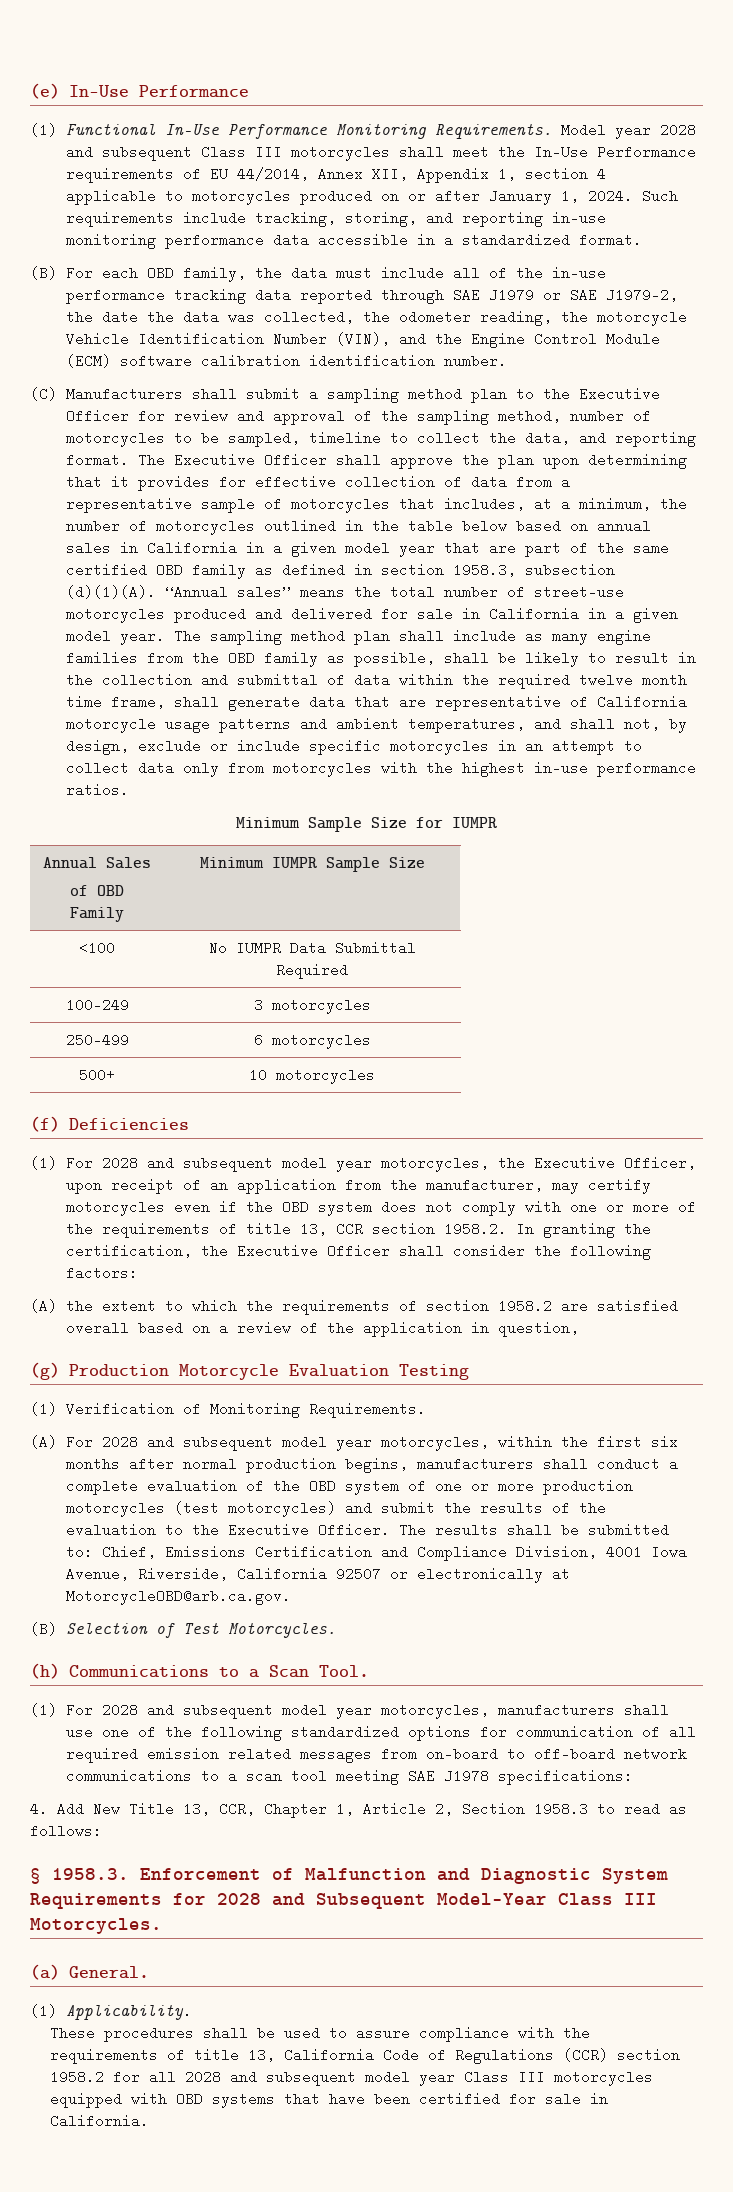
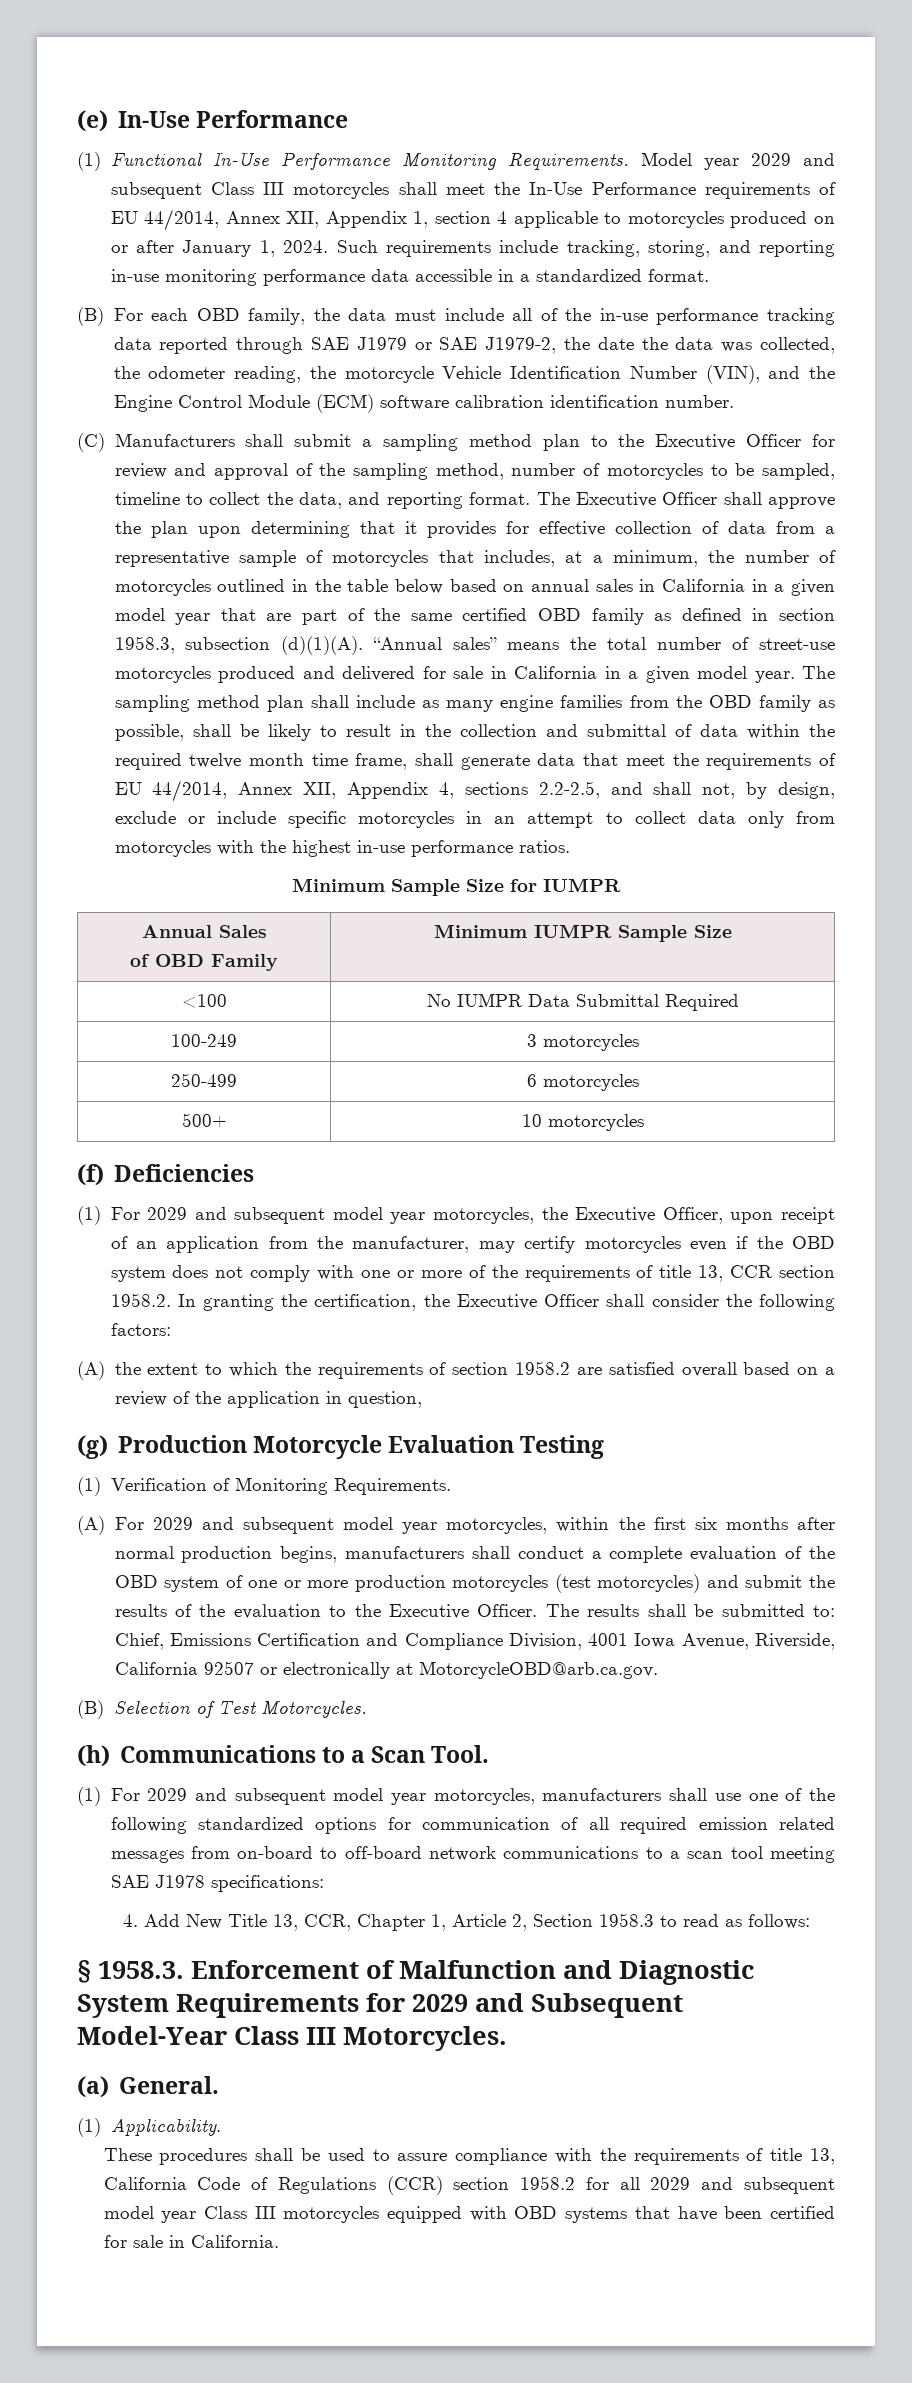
- Model year 2028 and subsequent Class III motorcycles shall meet the In-Use Performance requirements of EU 44/2014, Annex XII, Appendix 1, section 4 applicable to motorcycles produced on or after January 1, 2024.
+ Model year 2029 and subsequent Class III motorcycles shall meet the In-Use Performance requirements of EU 44/2014, Annex XII, Appendix 1, section 4 applicable to motorcycles produced on or after January 1, 2024.
- The sampling method plan shall include as many engine families from the OBD family as possible, shall be likely to result in the collection and submittal of data within the required twelve month time frame, shall generate data that are representative of California motorcycle usage patterns and ambient temperatures, and shall not, by design, exclude or include specific motorcycles in an attempt to collect data only from motorcycles with the highest in-use performance ratios.
+ The sampling method plan shall include as many engine families from the OBD family as possible, shall be likely to result in the collection and submittal of data within the required twelve month time frame, shall generate data that meet the requirements of EU 44/2014, Annex XII, Appendix 4, sections 2.2-2.5, and shall not, by design, exclude or include specific motorcycles in an attempt to collect data only from motorcycles with the highest in-use performance ratios.
- (1) For 2028 and subsequent model year motorcycles, the Executive Officer, upon receipt of an application from the manufacturer, may certify motorcycles even if the OBD system does not comply with one or more of the requirements of title 13, CCR section 1958.2. In granting the certification, the Executive Officer shall consider the following factors:
+ (1) For 2029 and subsequent model year motorcycles, the Executive Officer, upon receipt of an application from the manufacturer, may certify motorcycles even if the OBD system does not comply with one or more of the requirements of title 13, CCR section 1958.2. In granting the certification, the Executive Officer shall consider the following factors:
- (A) For 2028 and subsequent model year motorcycles, within the first six months after normal production begins, manufacturers shall conduct a complete evaluation of the OBD system of one or more production motorcycles (test motorcycles) and submit the results of the evaluation to the Executive Officer.
+ (A) For 2029 and subsequent model year motorcycles, within the first six months after normal production begins, manufacturers shall conduct a complete evaluation of the OBD system of one or more production motorcycles (test motorcycles) and submit the results of the evaluation to the Executive Officer.
- (1) For 2028 and subsequent model year motorcycles, manufacturers shall use one of the following standardized options for communication of all required emission related messages from on-board to off-board network communications to a scan tool meeting SAE J1978 specifications:
+ (1) For 2029 and subsequent model year motorcycles, manufacturers shall use one of the following standardized options for communication of all required emission related messages from on-board to off-board network communications to a scan tool meeting SAE J1978 specifications:
- § 1958.3. Enforcement of Malfunction and Diagnostic System Requirements for 2028 and Subsequent Model-Year Class III Motorcycles.
+ § 1958.3. Enforcement of Malfunction and Diagnostic System Requirements for 2029 and Subsequent Model-Year Class III Motorcycles.
- These procedures shall be used to assure compliance with the requirements of title 13, California Code of Regulations (CCR) section 1958.2 for all 2028 and subsequent model year Class III motorcycles equipped with OBD systems that have been certified for sale in California.
+ These procedures shall be used to assure compliance with the requirements of title 13, California Code of Regulations (CCR) section 1958.2 for all 2029 and subsequent model year Class III motorcycles equipped with OBD systems that have been certified for sale in California.

